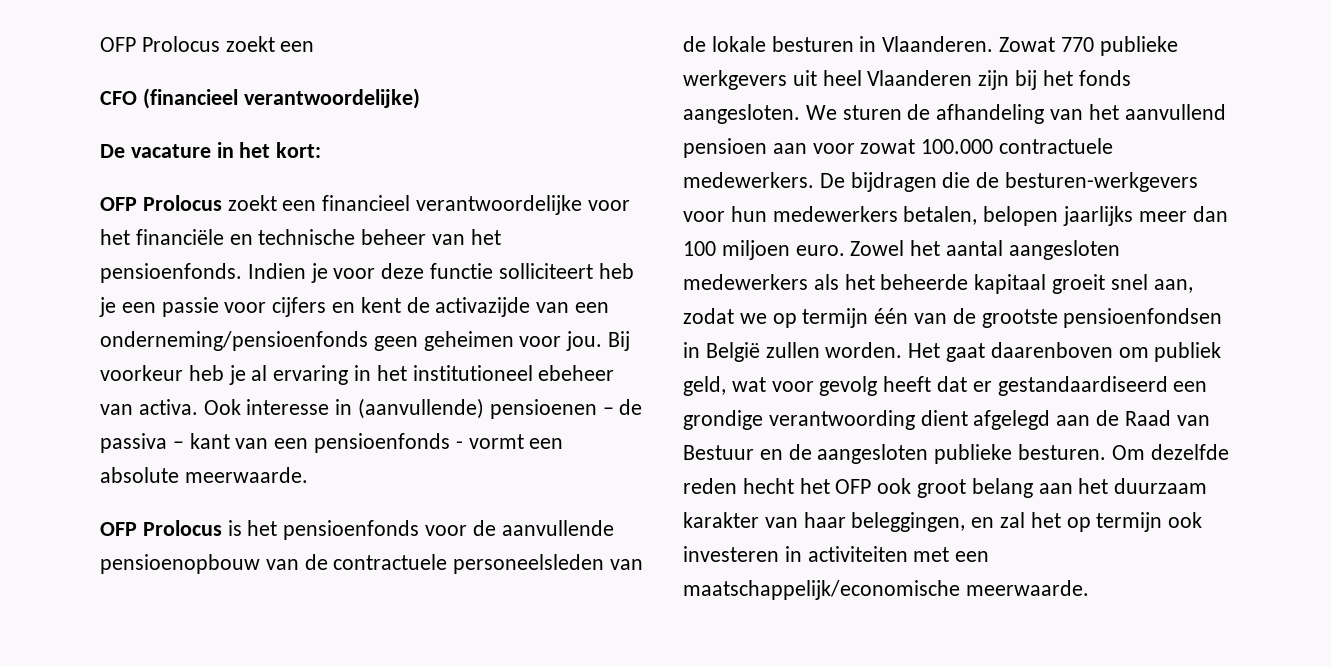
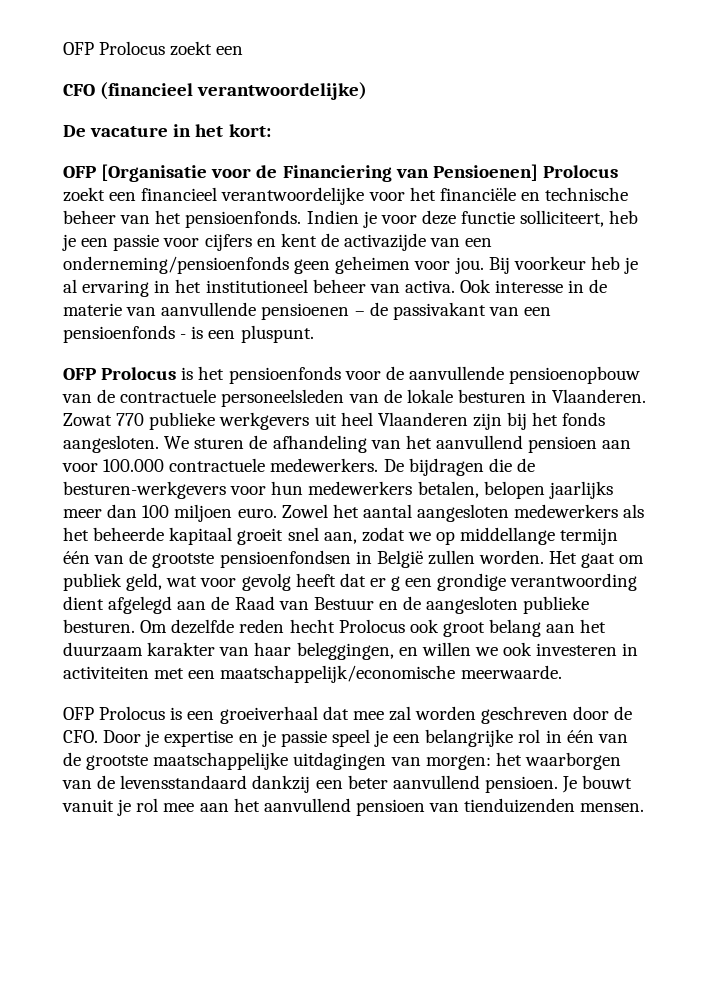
- OFP Prolocus zoekt een financieel verantwoordelijke voor het financiële en technische beheer van het pensioenfonds.
+ OFP [Organisatie voor de Financiering van Pensioenen] Prolocus zoekt een financieel verantwoordelijke voor het financiële en technische beheer van het pensioenfonds.
- Indien je voor deze functie solliciteert heb je een passie voor cijfers en kent de activazijde van een onderneming/pensioenfonds geen geheimen voor jou.
+ Indien je voor deze functie solliciteert, heb je een passie voor cijfers en kent de activazijde van een onderneming/pensioenfonds geen geheimen voor jou.
- Bij voorkeur heb je al ervaring in het institutioneel ebeheer van activa.
+ Bij voorkeur heb je al ervaring in het institutioneel beheer van activa.
- Ook interesse in (aanvullende) pensioenen – de passiva – kant van een pensioenfonds - vormt een absolute meerwaarde.
+ Ook interesse in de materie van aanvullende pensioenen – de passivakant van een pensioenfonds - is een pluspunt.
- We sturen de afhandeling van het aanvullend pensioen aan voor zowat 100.000 contractuele medewerkers.
+ We sturen de afhandeling van het aanvullend pensioen aan voor 100.000 contractuele medewerkers.
- Zowel het aantal aangesloten medewerkers als het beheerde kapitaal groeit snel aan, zodat we op termijn één van de grootste pensioenfondsen in België zullen worden.
+ Zowel het aantal aangesloten medewerkers als het beheerde kapitaal groeit snel aan, zodat we op middellange termijn één van de grootste pensioenfondsen in België zullen worden.
- Het gaat daarenboven om publiek geld, wat voor gevolg heeft dat er gestandaardiseerd een grondige verantwoording dient afgelegd aan de Raad van Bestuur en de aangesloten publieke besturen.
+ Het gaat om publiek geld, wat voor gevolg heeft dat er g een grondige verantwoording dient afgelegd aan de Raad van Bestuur en de aangesloten publieke besturen.
- Om dezelfde reden hecht het OFP ook groot belang aan het duurzaam karakter van haar beleggingen, en zal het op termijn ook investeren in activiteiten met een maatschappelijk/economische meerwaarde.
+ Om dezelfde reden hecht Prolocus ook groot belang aan het duurzaam karakter van haar beleggingen, en willen we ook investeren in activiteiten met een maatschappelijk/economische meerwaarde.
+ OFP Prolocus is een groeiverhaal dat mee zal worden geschreven door de CFO. Door je expertise en je passie speel je een belangrijke rol in één van de grootste maatschappelijke uitdagingen van morgen: het waarborgen van de levensstandaard dankzij een beter aanvullend pensioen. Je bouwt vanuit je rol mee aan het aanvullend pensioen van tienduizenden mensen.

